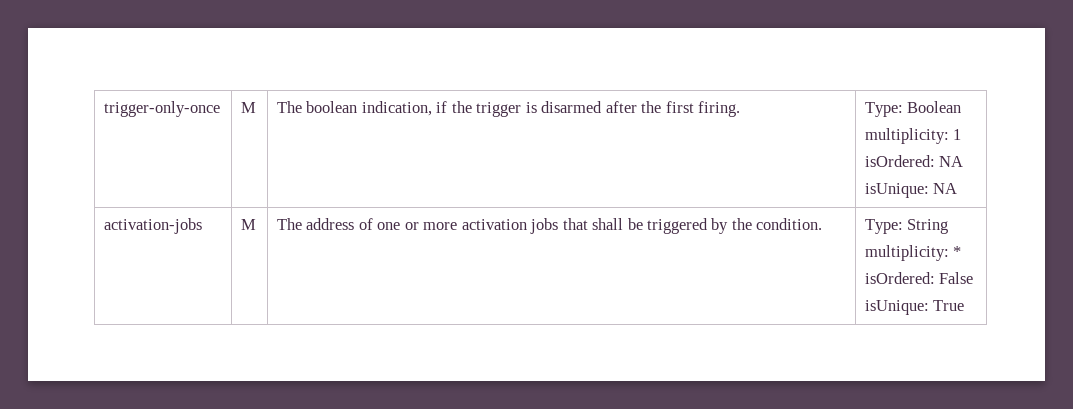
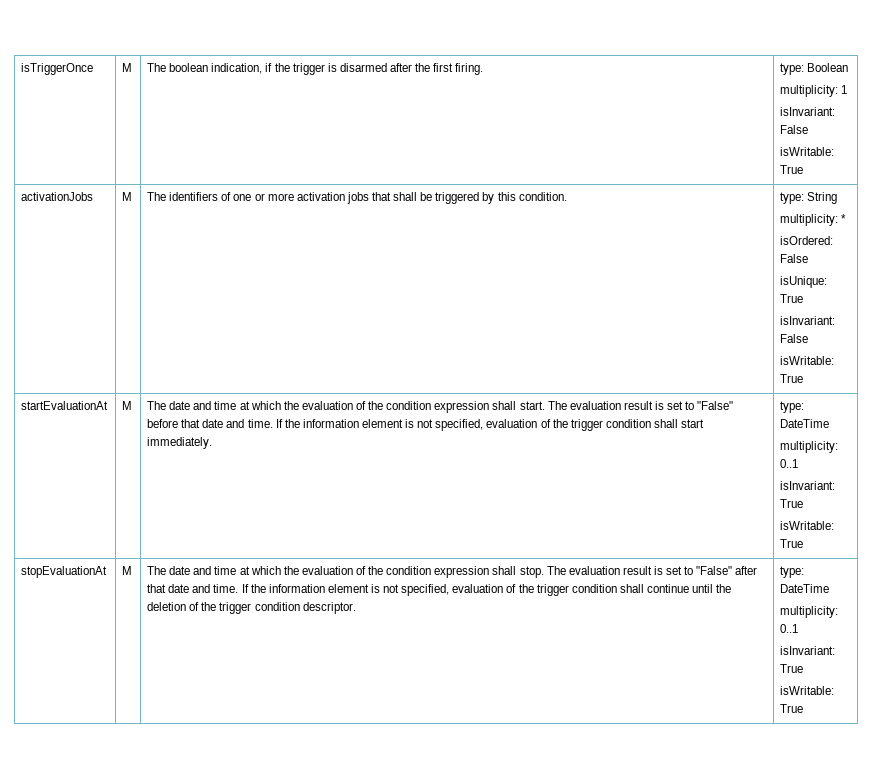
- trigger-only-once | M | The boolean indication, if the trigger is disarmed after the first firing. | Type: Boolean
+ isTriggerOnce | M | The boolean indication, if the trigger is disarmed after the first firing. | type: Boolean
  multiplicity: 1
- isOrdered: NA
- isUnique: NA
- activation-jobs | M | The address of one or more activation jobs that shall be triggered by the condition. | Type: String
+ isInvariant: False
+ isWritable: True
+ activationJobs | M | The identifiers of one or more activation jobs that shall be triggered by this condition. | type: String
  multiplicity: *
  isOrdered: False
  isUnique: True
+ isInvariant: False
+ isWritable: True
+ startEvaluationAt | M | The date and time at which the evaluation of the condition expression shall start. The evaluation result is set to "False" before that date and time. If the information element is not specified, evaluation of the trigger condition shall start immediately. | type: DateTime
+ multiplicity: 0..1
+ isInvariant: True
+ isWritable: True
+ stopEvaluationAt | M | The date and time at which the evaluation of the condition expression shall stop. The evaluation result is set to "False" after that date and time. If the information element is not specified, evaluation of the trigger condition shall continue until the deletion of the trigger condition descriptor. | type: DateTime
+ multiplicity: 0..1
+ isInvariant: True
+ isWritable: True

